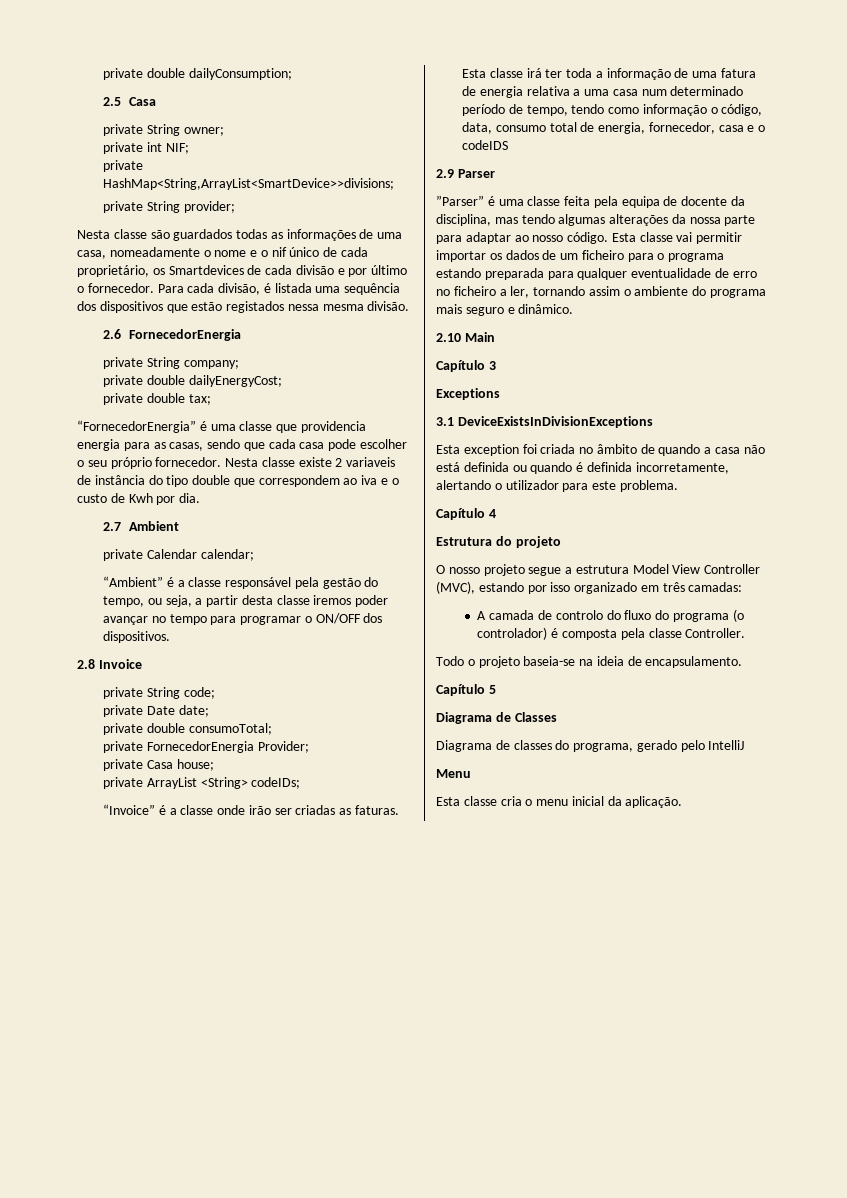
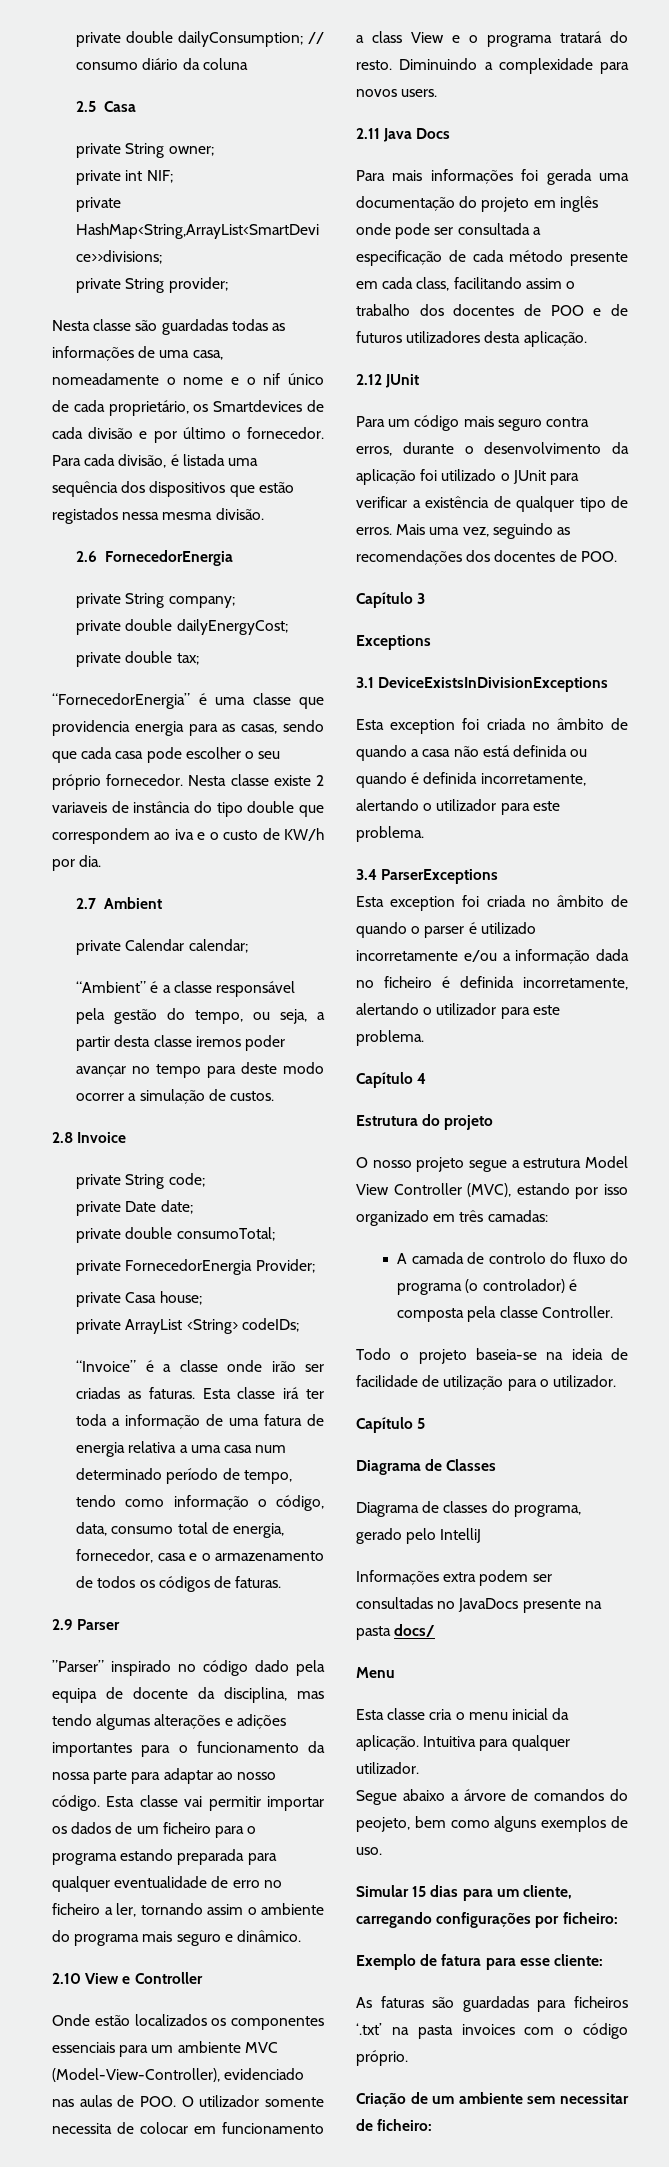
- private double dailyConsumption;
+ private double dailyConsumption; // consumo diário da coluna
- Nesta classe são guardados todas as informações de uma casa, nomeadamente o nome e o nif único de cada proprietário, os Smartdevices de cada divisão e por último o fornecedor.
+ Nesta classe são guardadas todas as informações de uma casa, nomeadamente o nome e o nif único de cada proprietário, os Smartdevices de cada divisão e por último o fornecedor.
- Nesta classe existe 2 variaveis de instância do tipo double que correspondem ao iva e o custo de Kwh por dia.
+ Nesta classe existe 2 variaveis de instância do tipo double que correspondem ao iva e o custo de KW/h por dia.
- “Ambient” é a classe responsável pela gestão do tempo, ou seja, a partir desta classe iremos poder avançar no tempo para programar o ON/OFF dos dispositivos.
+ “Ambient” é a classe responsável pela gestão do tempo, ou seja, a partir desta classe iremos poder avançar no tempo para deste modo ocorrer a simulação de custos.
- Esta classe irá ter toda a informação de uma fatura de energia relativa a uma casa num determinado período de tempo, tendo como informação o código, data, consumo total de energia, fornecedor, casa e o codeIDS
+ Esta classe irá ter toda a informação de uma fatura de energia relativa a uma casa num determinado período de tempo, tendo como informação o código, data, consumo total de energia, fornecedor, casa e o armazenamento de todos os códigos de faturas.
- ”Parser” é uma classe feita pela equipa de docente da disciplina, mas tendo algumas alterações da nossa parte para adaptar ao nosso código.
+ ”Parser” inspirado no código dado pela equipa de docente da disciplina, mas tendo algumas alterações e adições importantes para o funcionamento da nossa parte para adaptar ao nosso código.
- 2.10 Main
+ 2.10 View e Controller
+ Onde estão localizados os componentes essenciais para um ambiente MVC (Model-View-Controller), evidenciado nas aulas de POO. O utilizador somente necessita de colocar em funcionamento a class View e o programa tratará do resto. Diminuindo a complexidade para novos users.
+ 2.11 Java Docs
+ Para mais informações foi gerada uma documentação do projeto em inglês onde pode ser consultada a especificação de cada método presente em cada class, facilitando assim o trabalho dos docentes de POO e de futuros utilizadores desta aplicação.
+ 2.12 JUnit
+ Para um código mais seguro contra erros, durante o desenvolvimento da aplicação foi utilizado o JUnit para verificar a existência de qualquer tipo de erros. Mais uma vez, seguindo as recomendações dos docentes de POO.
+ 3.4 ParserExceptions
+ Esta exception foi criada no âmbito de quando o parser é utilizado incorretamente e/ou a informação dada no ficheiro é definida incorretamente, alertando o utilizador para este problema.
- Todo o projeto baseia-se na ideia de encapsulamento.
+ Todo o projeto baseia-se na ideia de facilidade de utilização para o utilizador.
+ Informações extra podem ser consultadas no JavaDocs presente na pasta docs/
+ Intuitiva para qualquer utilizador.
+ Segue abaixo a árvore de comandos do peojeto, bem como alguns exemplos de uso.
+ Simular 15 dias para um cliente, carregando configurações por ficheiro:
+ Exemplo de fatura para esse cliente:
+ As faturas são guardadas para ficheiros ‘.txt’ na pasta invoices com o código próprio.
+ Criação de um ambiente sem necessitar de ficheiro:

